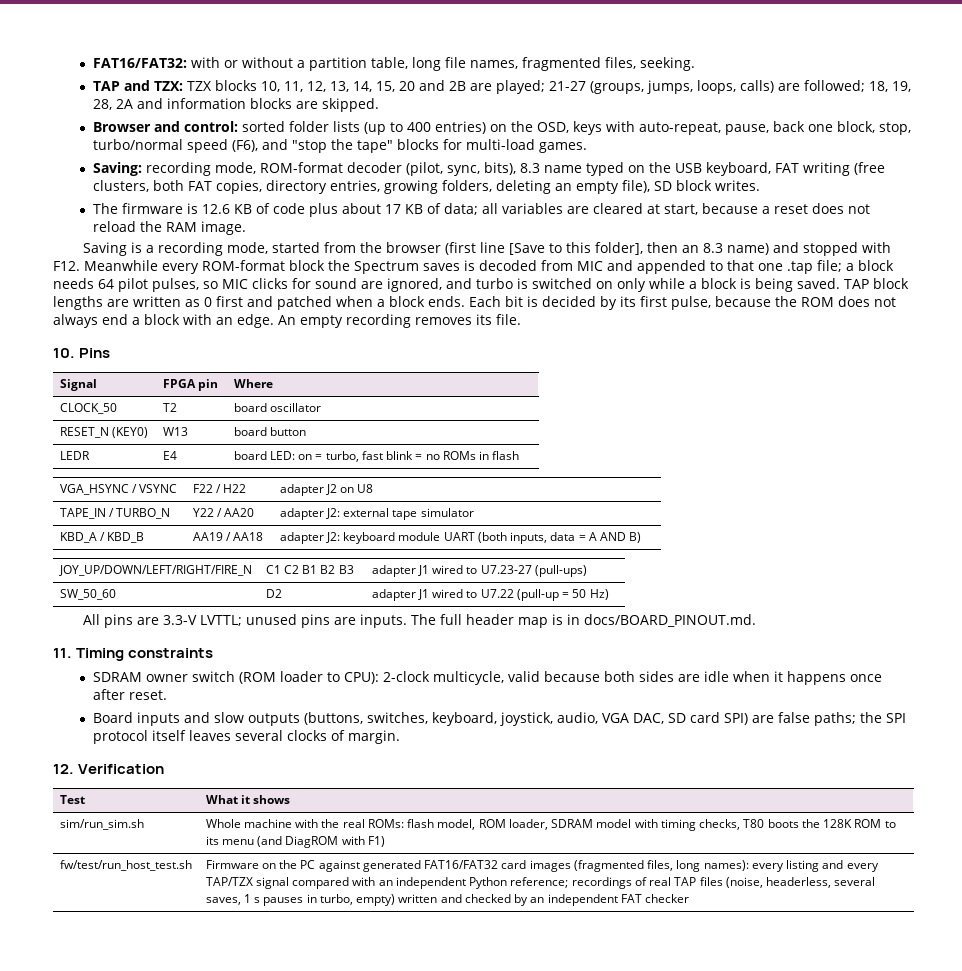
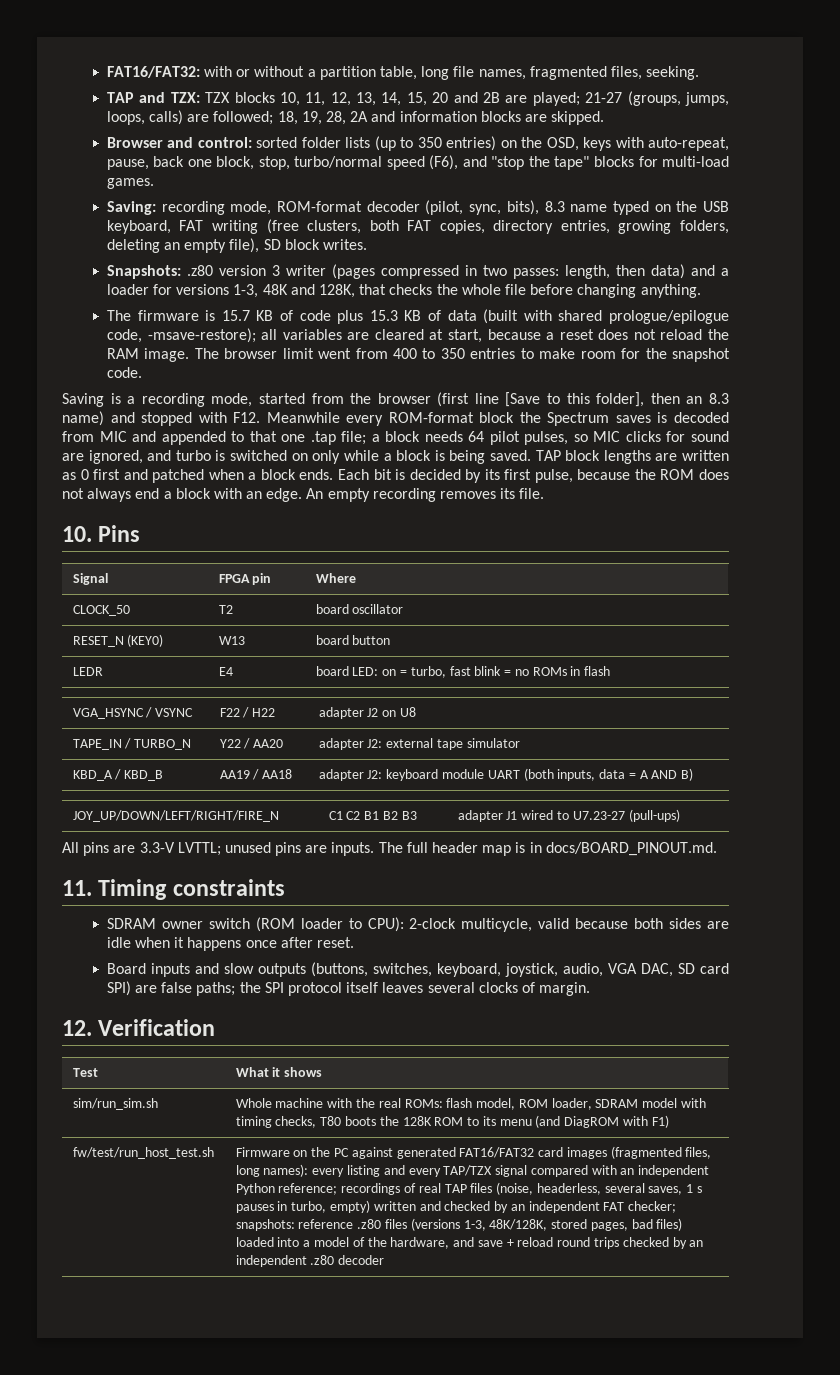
- Browser and control: sorted folder lists (up to 400 entries) on the OSD, keys with auto-repeat, pause, back one block, stop, turbo/normal speed (F6), and "stop the tape" blocks for multi-load games.
+ Browser and control: sorted folder lists (up to 350 entries) on the OSD, keys with auto-repeat, pause, back one block, stop, turbo/normal speed (F6), and "stop the tape" blocks for multi-load games.
+ Snapshots: .z80 version 3 writer (pages compressed in two passes: length, then data) and a loader for versions 1-3, 48K and 128K, that checks the whole file before changing anything.
- The firmware is 12.6 KB of code plus about 17 KB of data; all variables are cleared at start, because a reset does not reload the RAM image.
+ The firmware is 15.7 KB of code plus 15.3 KB of data (built with shared prologue/epilogue code, -msave-restore); all variables are cleared at start, because a reset does not reload the RAM image. The browser limit went from 400 to 350 entries to make room for the snapshot code.
- SW_50_60 | D2 | adapter J1 wired to U7.22 (pull-up = 50 Hz)
- Firmware on the PC against generated FAT16/FAT32 card images (fragmented files, long names): every listing and every TAP/TZX signal compared with an independent Python reference; recordings of real TAP files (noise, headerless, several saves, 1 s pauses in turbo, empty) written and checked by an independent FAT checker
+ Firmware on the PC against generated FAT16/FAT32 card images (fragmented files, long names): every listing and every TAP/TZX signal compared with an independent Python reference; recordings of real TAP files (noise, headerless, several saves, 1 s pauses in turbo, empty) written and checked by an independent FAT checker; snapshots: reference .z80 files (versions 1-3, 48K/128K, stored pages, bad files) loaded into a model of the hardware, and save + reload round trips checked by an independent .z80 decoder

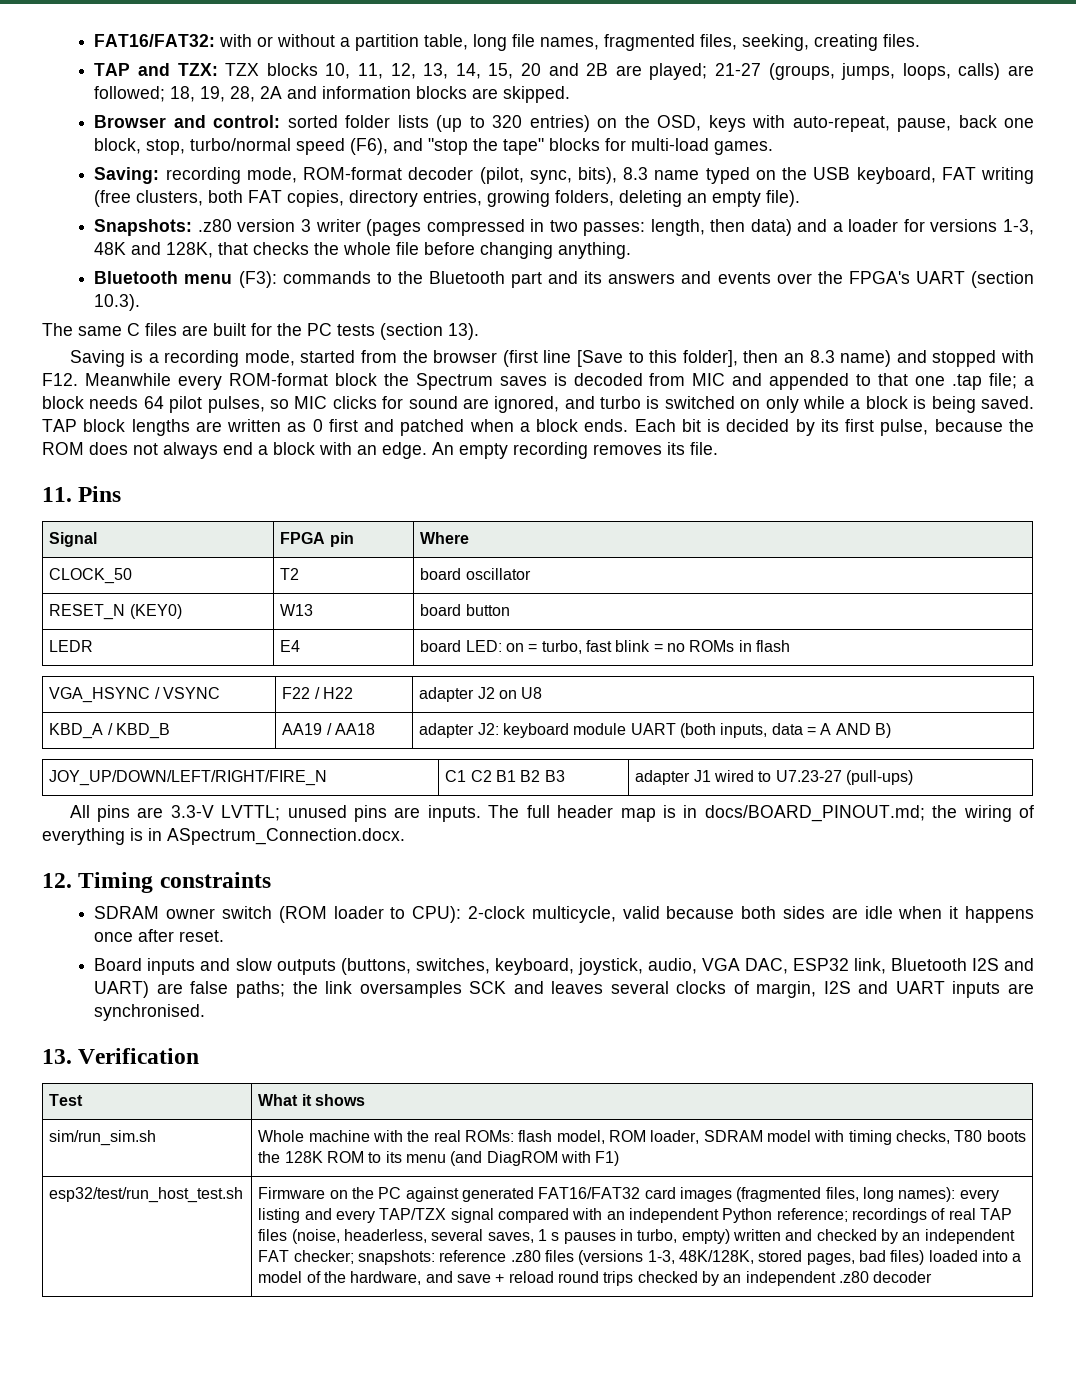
- FAT16/FAT32: with or without a partition table, long file names, fragmented files, seeking.
+ FAT16/FAT32: with or without a partition table, long file names, fragmented files, seeking, creating files.
- Browser and control: sorted folder lists (up to 350 entries) on the OSD, keys with auto-repeat, pause, back one block, stop, turbo/normal speed (F6), and "stop the tape" blocks for multi-load games.
+ Browser and control: sorted folder lists (up to 320 entries) on the OSD, keys with auto-repeat, pause, back one block, stop, turbo/normal speed (F6), and "stop the tape" blocks for multi-load games.
- Saving: recording mode, ROM-format decoder (pilot, sync, bits), 8.3 name typed on the USB keyboard, FAT writing (free clusters, both FAT copies, directory entries, growing folders, deleting an empty file), SD block writes.
+ Saving: recording mode, ROM-format decoder (pilot, sync, bits), 8.3 name typed on the USB keyboard, FAT writing (free clusters, both FAT copies, directory entries, growing folders, deleting an empty file).
- The firmware is 15.7 KB of code plus 15.3 KB of data (built with shared prologue/epilogue code, -msave-restore); all variables are cleared at start, because a reset does not reload the RAM image. The browser limit went from 400 to 350 entries to make room for the snapshot code.
+ Bluetooth menu (F3): commands to the Bluetooth part and its answers and events over the FPGA's UART (section 10.3).
+ The same C files are built for the PC tests (section 13).
- 10. Pins
+ 11. Pins
- TAPE_IN / TURBO_N | Y22 / AA20 | adapter J2: external tape simulator
- The full header map is in docs/BOARD_PINOUT.md.
- 11. Timing constraints
+ The full header map is in docs/BOARD_PINOUT.md; the wiring of everything is in ASpectrum_Connection.docx.
+ 12. Timing constraints
- Board inputs and slow outputs (buttons, switches, keyboard, joystick, audio, VGA DAC, SD card SPI) are false paths; the SPI protocol itself leaves several clocks of margin.
- 12. Verification
+ Board inputs and slow outputs (buttons, switches, keyboard, joystick, audio, VGA DAC, ESP32 link, Bluetooth I2S and UART) are false paths; the link oversamples SCK and leaves several clocks of margin, I2S and UART inputs are synchronised.
+ 13. Verification
- fw/test/run_host_test.sh
+ esp32/test/run_host_test.sh

